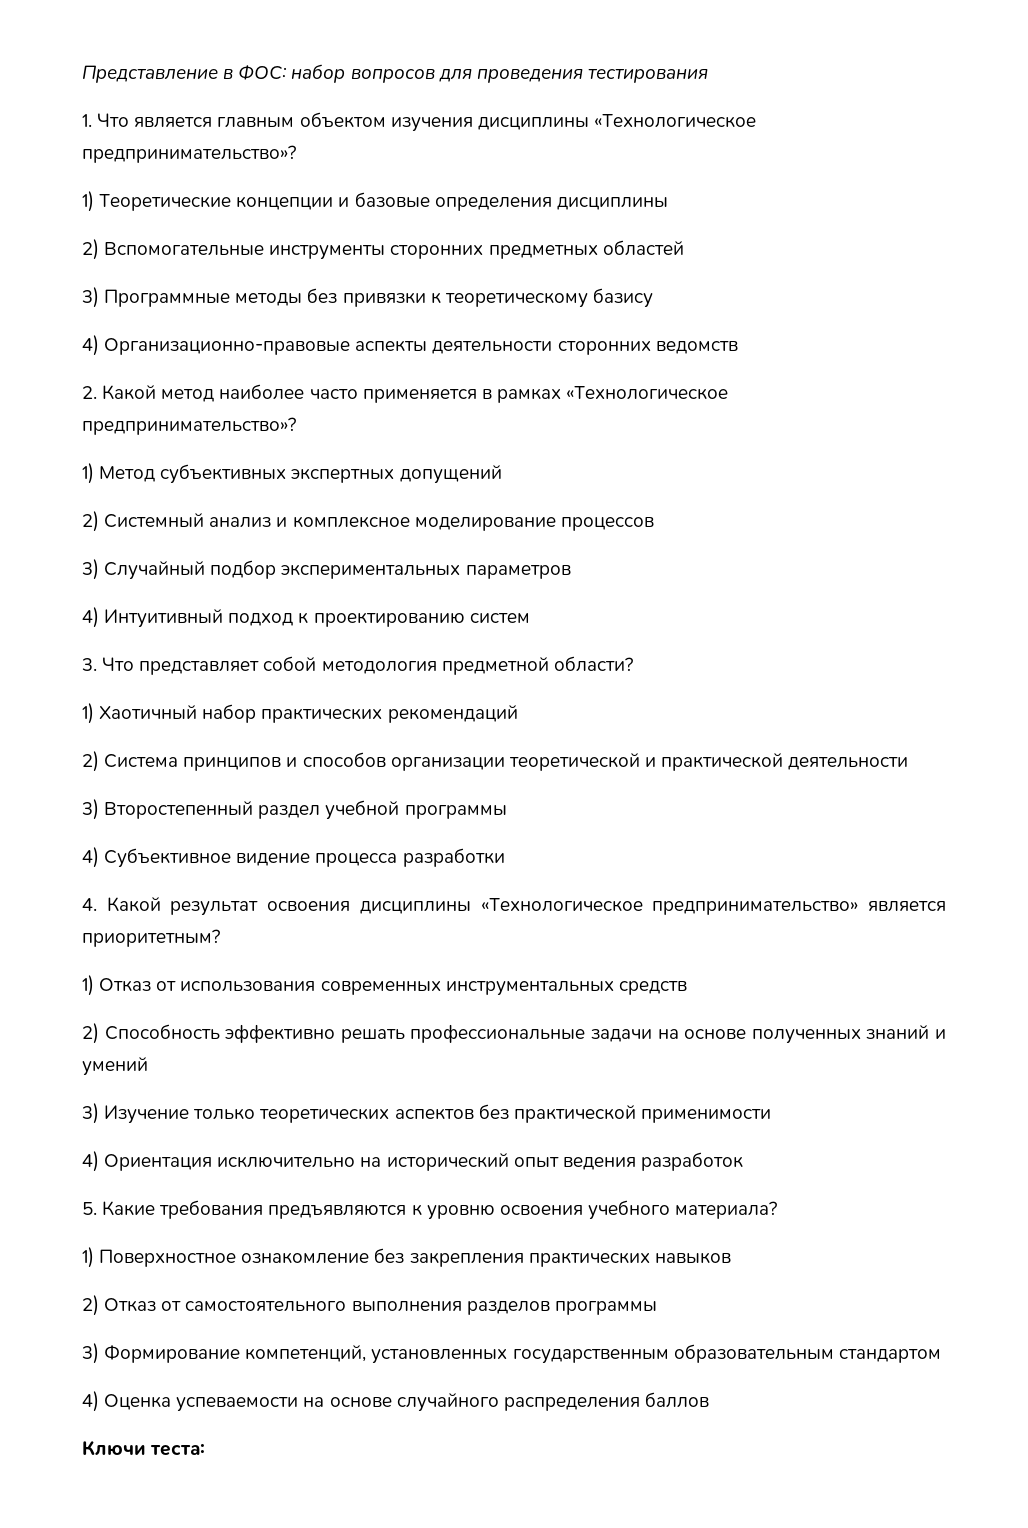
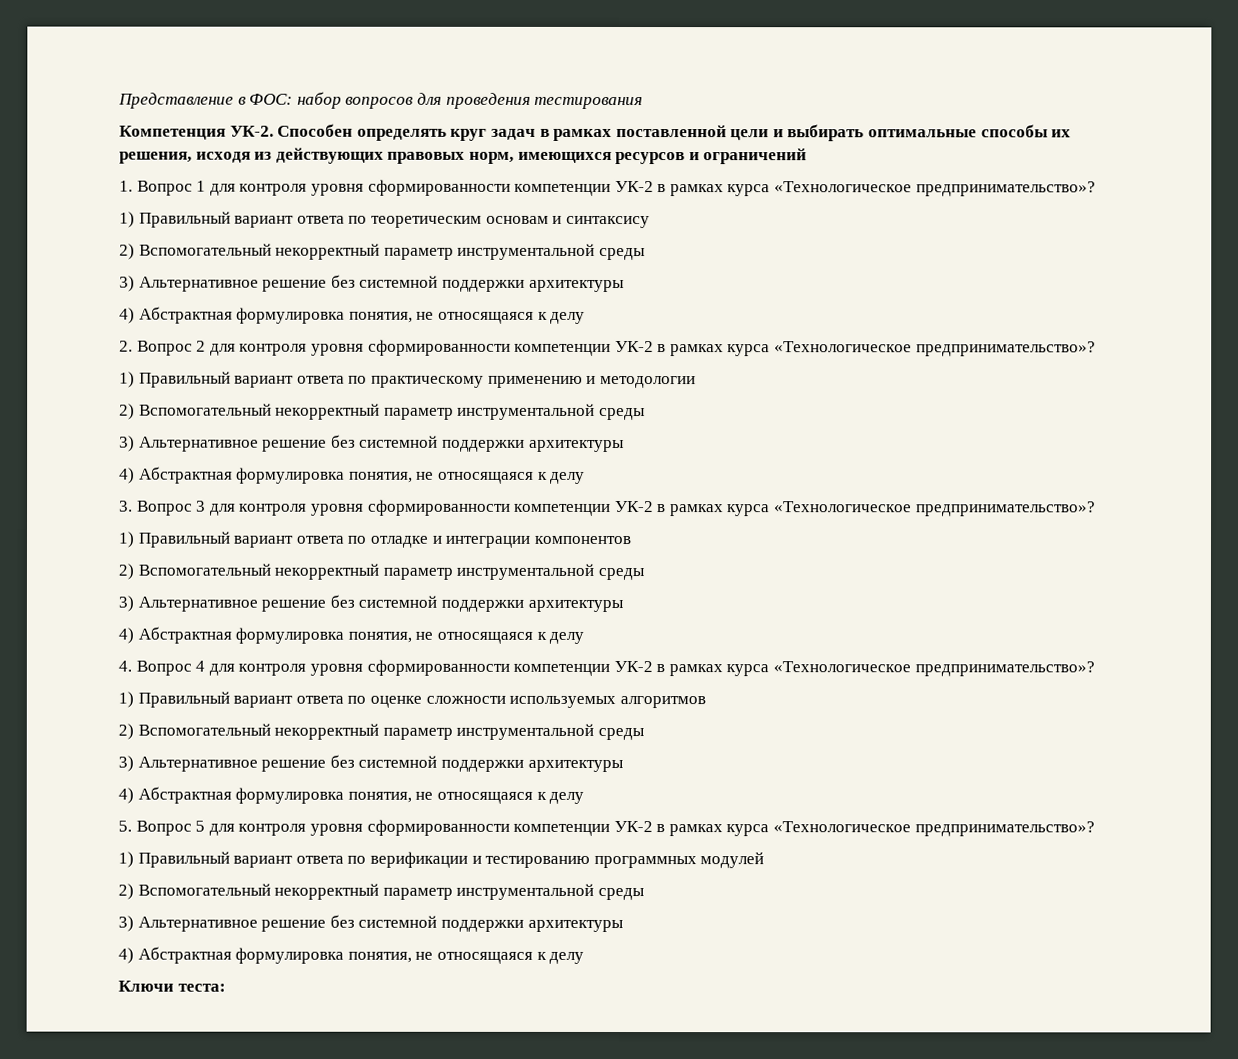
- 1. Что является главным объектом изучения дисциплины «Технологическое предпринимательство»?
- 1) Теоретические концепции и базовые определения дисциплины
- 2) Вспомогательные инструменты сторонних предметных областей
- 3) Программные методы без привязки к теоретическому базису
- 4) Организационно-правовые аспекты деятельности сторонних ведомств
- 2. Какой метод наиболее часто применяется в рамках «Технологическое предпринимательство»?
- 1) Метод субъективных экспертных допущений
- 2) Системный анализ и комплексное моделирование процессов
- 3) Случайный подбор экспериментальных параметров
- 4) Интуитивный подход к проектированию систем
- 3. Что представляет собой методология предметной области?
- 1) Хаотичный набор практических рекомендаций
- 2) Система принципов и способов организации теоретической и практической деятельности
- 3) Второстепенный раздел учебной программы
- 4) Субъективное видение процесса разработки
- 4. Какой результат освоения дисциплины «Технологическое предпринимательство» является приоритетным?
- 1) Отказ от использования современных инструментальных средств
- 2) Способность эффективно решать профессиональные задачи на основе полученных знаний и умений
- 3) Изучение только теоретических аспектов без практической применимости
- 4) Ориентация исключительно на исторический опыт ведения разработок
- 5. Какие требования предъявляются к уровню освоения учебного материала?
- 1) Поверхностное ознакомление без закрепления практических навыков
- 2) Отказ от самостоятельного выполнения разделов программы
- 3) Формирование компетенций, установленных государственным образовательным стандартом
- 4) Оценка успеваемости на основе случайного распределения баллов
+ Компетенция УК-2. Способен определять круг задач в рамках поставленной цели и выбирать оптимальные способы их решения, исходя из действующих правовых норм, имеющихся ресурсов и ограничений
+ 1. Вопрос 1 для контроля уровня сформированности компетенции УК-2 в рамках курса «Технологическое предпринимательство»?
+ 1) Правильный вариант ответа по теоретическим основам и синтаксису
+ 2) Вспомогательный некорректный параметр инструментальной среды
+ 3) Альтернативное решение без системной поддержки архитектуры
+ 4) Абстрактная формулировка понятия, не относящаяся к делу
+ 2. Вопрос 2 для контроля уровня сформированности компетенции УК-2 в рамках курса «Технологическое предпринимательство»?
+ 1) Правильный вариант ответа по практическому применению и методологии
+ 2) Вспомогательный некорректный параметр инструментальной среды
+ 3) Альтернативное решение без системной поддержки архитектуры
+ 4) Абстрактная формулировка понятия, не относящаяся к делу
+ 3. Вопрос 3 для контроля уровня сформированности компетенции УК-2 в рамках курса «Технологическое предпринимательство»?
+ 1) Правильный вариант ответа по отладке и интеграции компонентов
+ 2) Вспомогательный некорректный параметр инструментальной среды
+ 3) Альтернативное решение без системной поддержки архитектуры
+ 4) Абстрактная формулировка понятия, не относящаяся к делу
+ 4. Вопрос 4 для контроля уровня сформированности компетенции УК-2 в рамках курса «Технологическое предпринимательство»?
+ 1) Правильный вариант ответа по оценке сложности используемых алгоритмов
+ 2) Вспомогательный некорректный параметр инструментальной среды
+ 3) Альтернативное решение без системной поддержки архитектуры
+ 4) Абстрактная формулировка понятия, не относящаяся к делу
+ 5. Вопрос 5 для контроля уровня сформированности компетенции УК-2 в рамках курса «Технологическое предпринимательство»?
+ 1) Правильный вариант ответа по верификации и тестированию программных модулей
+ 2) Вспомогательный некорректный параметр инструментальной среды
+ 3) Альтернативное решение без системной поддержки архитектуры
+ 4) Абстрактная формулировка понятия, не относящаяся к делу

